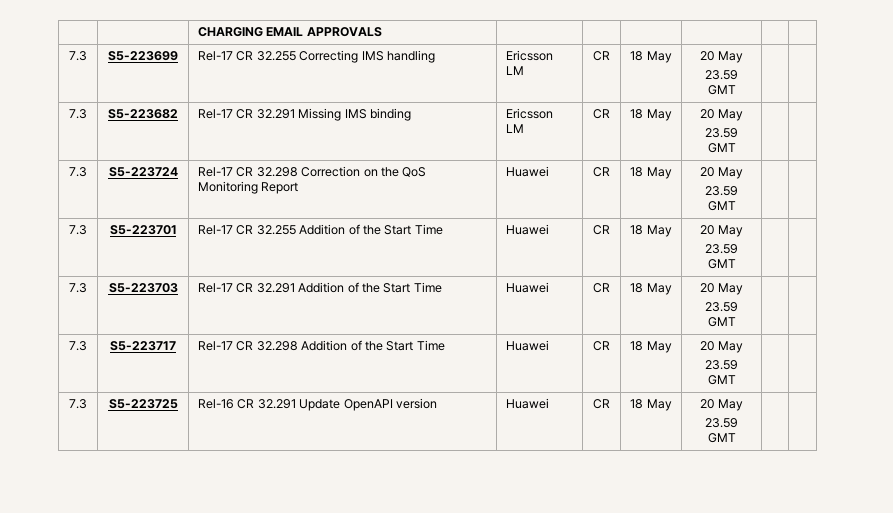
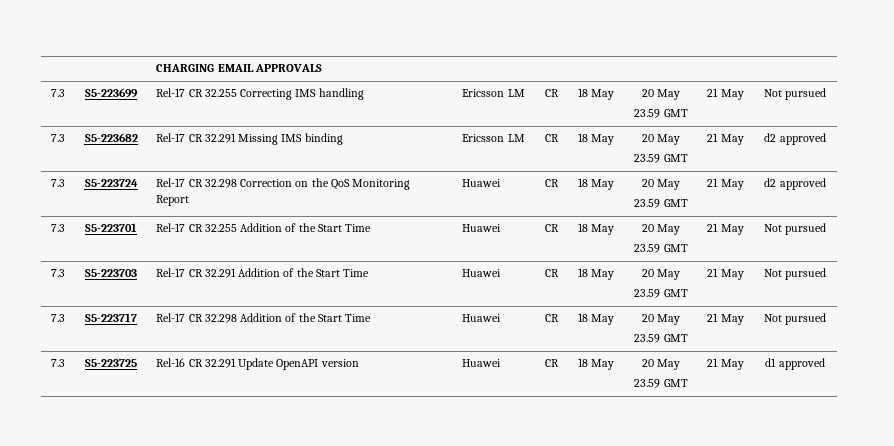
  7.3 | S5-223699 | Rel-17 CR 32.255 Correcting IMS handling | Ericsson LM | CR | 18 May | 20 May
- 23.59 GMT | |
+ 23.59 GMT | 21 May | Not pursued
  7.3 | S5-223682 | Rel-17 CR 32.291 Missing IMS binding | Ericsson LM | CR | 18 May | 20 May
- 23.59 GMT | |
+ 23.59 GMT | 21 May | d2 approved
  7.3 | S5-223724 | Rel-17 CR 32.298 Correction on the QoS Monitoring Report | Huawei | CR | 18 May | 20 May
- 23.59 GMT | |
+ 23.59 GMT | 21 May | d2 approved
  7.3 | S5-223701 | Rel-17 CR 32.255 Addition of the Start Time | Huawei | CR | 18 May | 20 May
- 23.59 GMT | |
+ 23.59 GMT | 21 May | Not pursued
  7.3 | S5-223703 | Rel-17 CR 32.291 Addition of the Start Time | Huawei | CR | 18 May | 20 May
- 23.59 GMT | |
+ 23.59 GMT | 21 May | Not pursued
  7.3 | S5-223717 | Rel-17 CR 32.298 Addition of the Start Time | Huawei | CR | 18 May | 20 May
- 23.59 GMT | |
+ 23.59 GMT | 21 May | Not pursued
  7.3 | S5-223725 | Rel-16 CR 32.291 Update OpenAPI version | Huawei | CR | 18 May | 20 May
- 23.59 GMT | |
+ 23.59 GMT | 21 May | d1 approved

